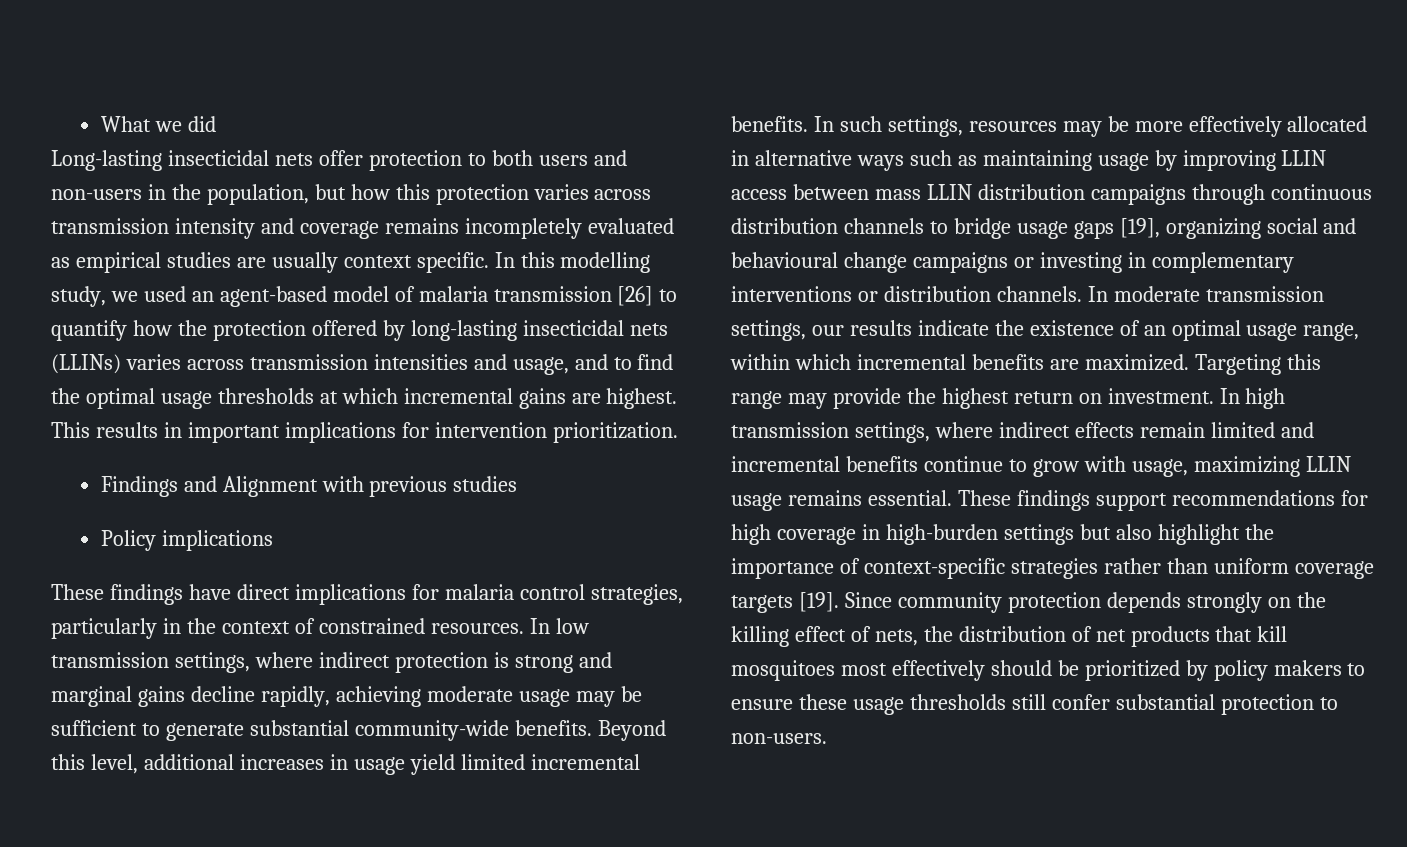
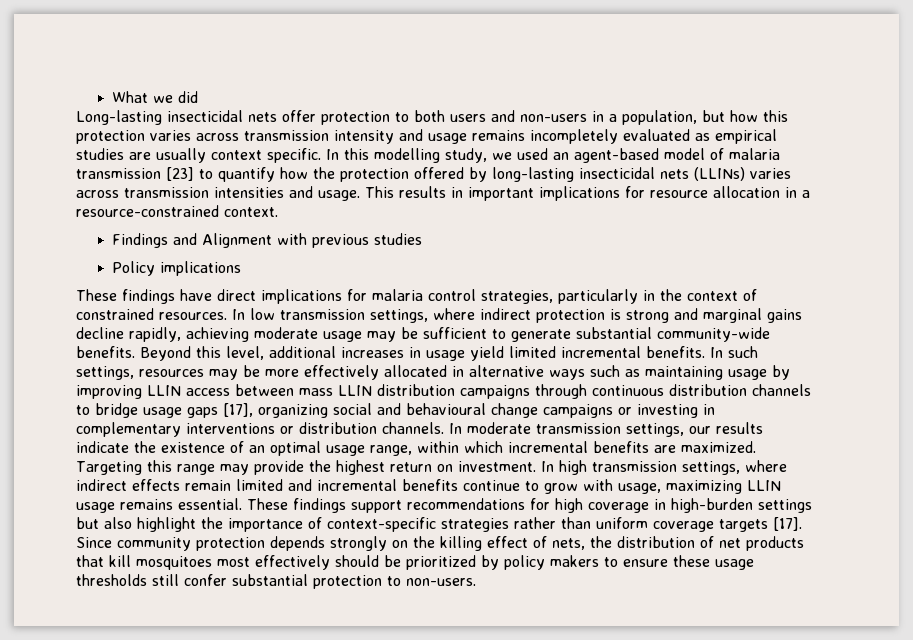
- Long-lasting insecticidal nets offer protection to both users and non-users in the population, but how this protection varies across transmission intensity and coverage remains incompletely evaluated as empirical studies are usually context specific.
+ Long-lasting insecticidal nets offer protection to both users and non-users in a population, but how this protection varies across transmission intensity and usage remains incompletely evaluated as empirical studies are usually context specific.
- In this modelling study, we used an agent-based model of malaria transmission [26] to quantify how the protection offered by long-lasting insecticidal nets (LLINs) varies across transmission intensities and usage, and to find the optimal usage thresholds at which incremental gains are highest.
+ In this modelling study, we used an agent-based model of malaria transmission [23] to quantify how the protection offered by long-lasting insecticidal nets (LLINs) varies across transmission intensities and usage.
- This results in important implications for intervention prioritization.
+ This results in important implications for resource allocation in a resource-constrained context.
- In such settings, resources may be more effectively allocated in alternative ways such as maintaining usage by improving LLIN access between mass LLIN distribution campaigns through continuous distribution channels to bridge usage gaps [19], organizing social and behavioural change campaigns or investing in complementary interventions or distribution channels.
+ In such settings, resources may be more effectively allocated in alternative ways such as maintaining usage by improving LLIN access between mass LLIN distribution campaigns through continuous distribution channels to bridge usage gaps [17], organizing social and behavioural change campaigns or investing in complementary interventions or distribution channels.
- These findings support recommendations for high coverage in high-burden settings but also highlight the importance of context-specific strategies rather than uniform coverage targets [19].
+ These findings support recommendations for high coverage in high-burden settings but also highlight the importance of context-specific strategies rather than uniform coverage targets [17].

